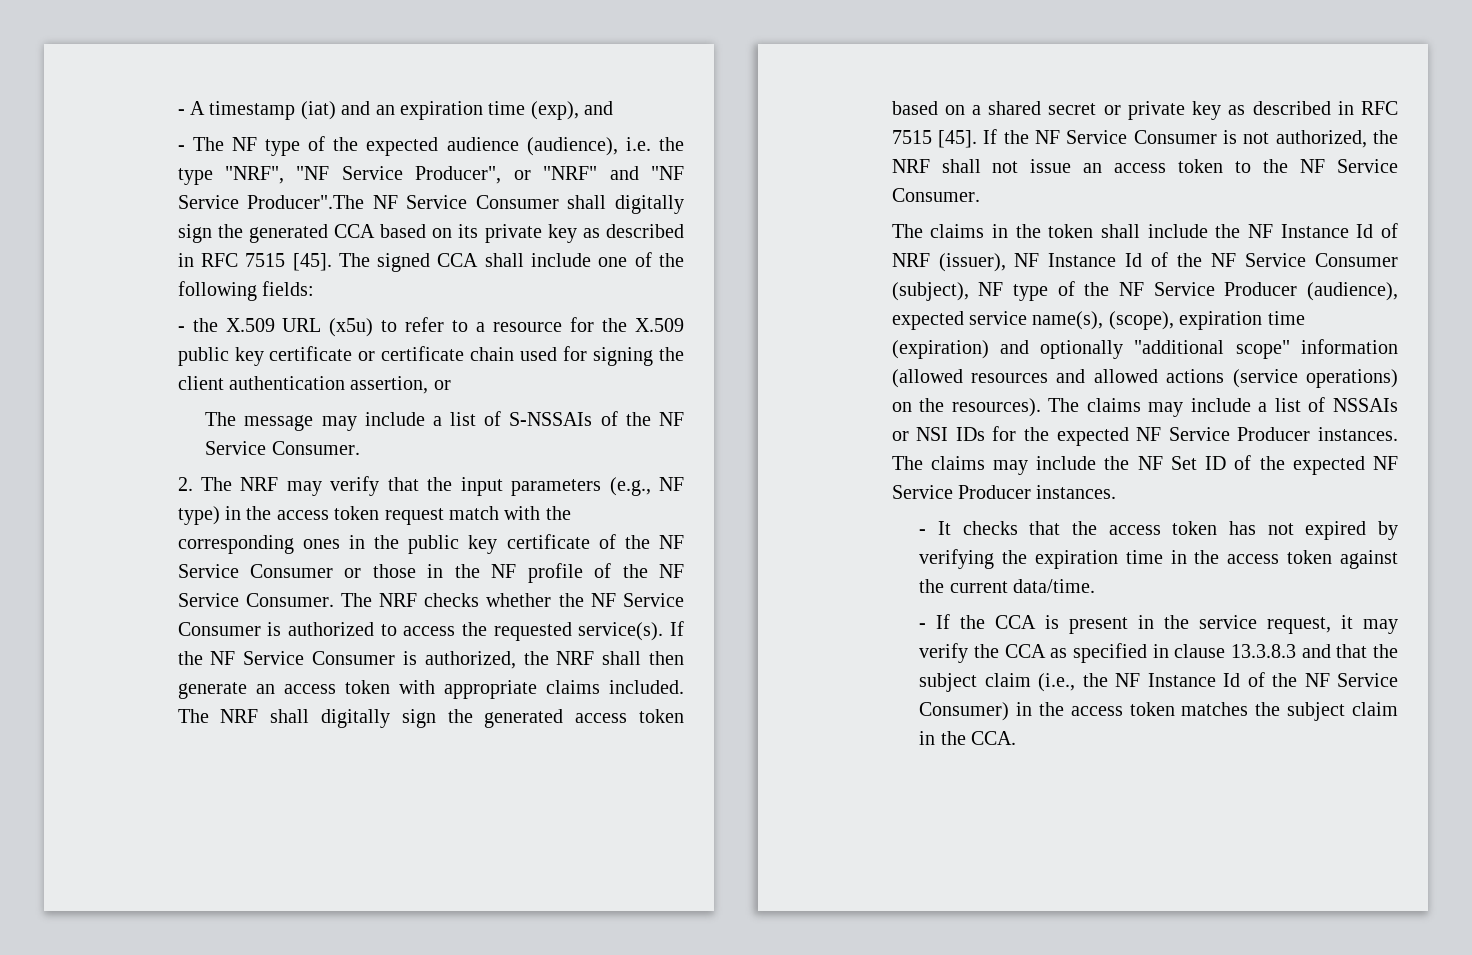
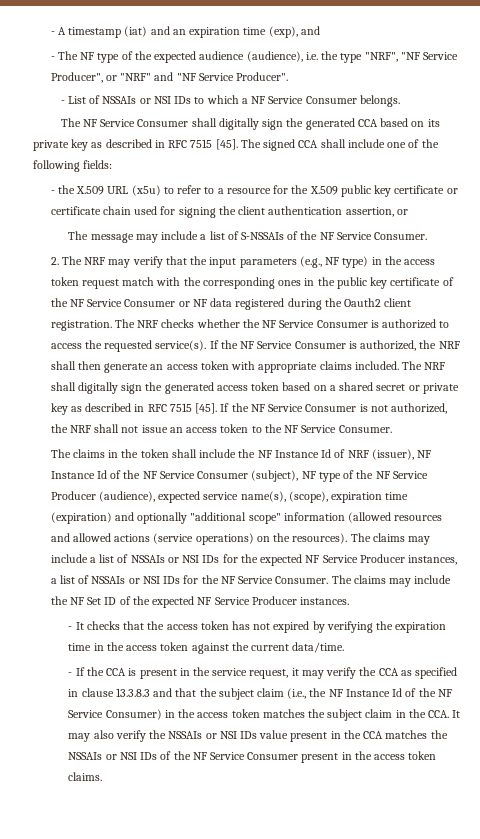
- - The NF type of the expected audience (audience), i.e. the type "NRF", "NF Service Producer", or "NRF" and "NF Service Producer".The NF Service Consumer shall digitally sign the generated CCA based on its private key as described in RFC 7515 [45].
+ - The NF type of the expected audience (audience), i.e. the type "NRF", "NF Service Producer", or "NRF" and "NF Service Producer".
+ - List of NSSAIs or NSI IDs to which a NF Service Consumer belongs.
+ The NF Service Consumer shall digitally sign the generated CCA based on its private key as described in RFC 7515 [45].
- 2. The NRF may verify that the input parameters (e.g., NF type) in the access token request match with the corresponding ones in the public key certificate of the NF Service Consumer or those in the NF profile of the NF Service Consumer.
+ 2. The NRF may verify that the input parameters (e.g., NF type) in the access token request match with the corresponding ones in the public key certificate of the NF Service Consumer or NF data registered during the Oauth2 client registration.
- The claims may include a list of NSSAIs or NSI IDs for the expected NF Service Producer instances.
+ The claims may include a list of NSSAIs or NSI IDs for the expected NF Service Producer instances, a list of NSSAIs or NSI IDs for the NF Service Consumer.
- - If the CCA is present in the service request, it may verify the CCA as specified in clause 13.3.8.3 and that the subject claim (i.e., the NF Instance Id of the NF Service Consumer) in the access token matches the subject claim in the CCA.
+ - If the CCA is present in the service request, it may verify the CCA as specified in clause 13.3.8.3 and that the subject claim (i.e., the NF Instance Id of the NF Service Consumer) in the access token matches the subject claim in the CCA. It may also verify the NSSAIs or NSI IDs value present in the CCA matches the NSSAIs or NSI IDs of the NF Service Consumer present in the access token claims.

